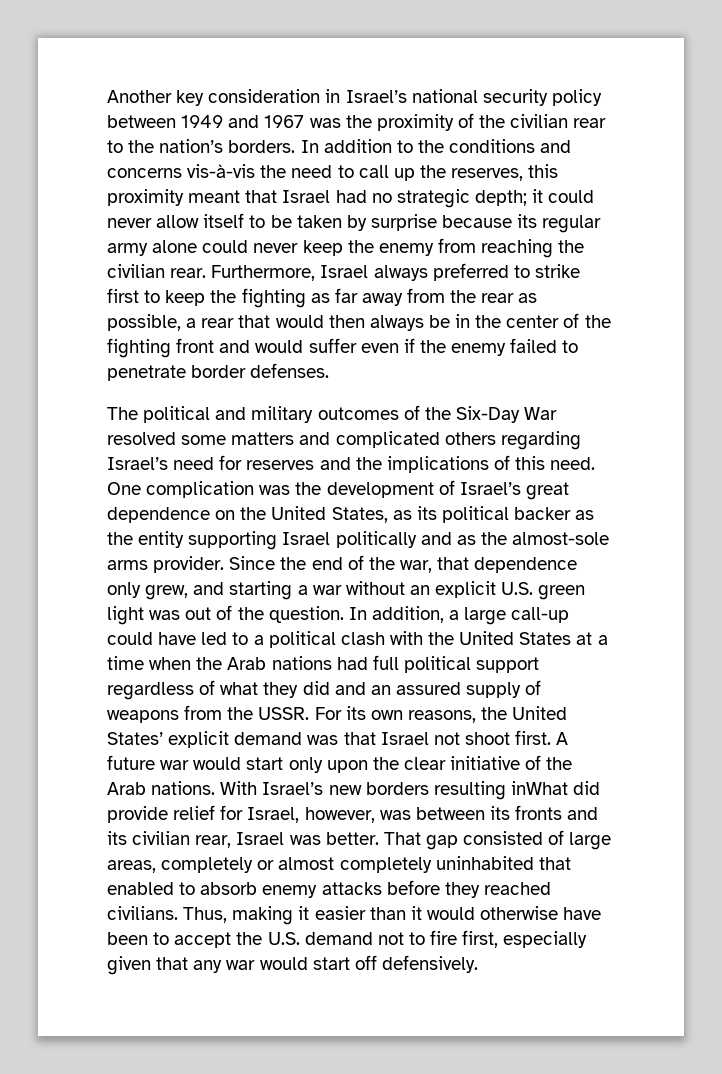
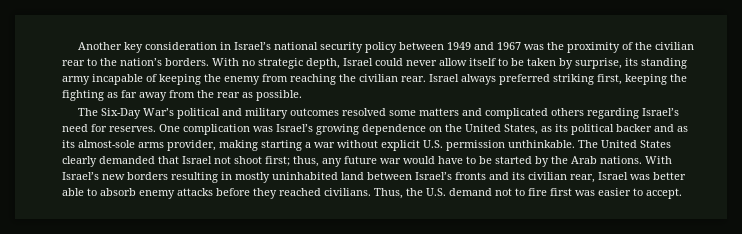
- In addition to the conditions and concerns vis-à-vis the need to call up the reserves, this proximity meant that Israel had no strategic depth; it could never allow itself to be taken by surprise because its regular army alone could never keep the enemy from reaching the civilian rear.
+ With no strategic depth, Israel could never allow itself to be taken by surprise, its standing army incapable of keeping the enemy from reaching the civilian rear.
- Furthermore, Israel always preferred to strike first to keep the fighting as far away from the rear as possible, a rear that would then always be in the center of the fighting front and would suffer even if the enemy failed to penetrate border defenses.
- The political and military outcomes of the Six-Day War resolved some matters and complicated others regarding Israel’s need for reserves and the implications of this need. One complication was the development of Israel’s great dependence on the United States, as its political backer as the entity supporting Israel politically and as the almost-sole arms provider. Since the end of the war, that dependence only grew, and starting a war without an explicit U.S. green light was out of the question. In addition, a large call-up could have led to a political clash with the United States at a time when the Arab nations had full political support regardless of what they did and an assured supply of weapons from the USSR. For its own reasons, the United States’ explicit demand was that Israel not shoot first. A future war would start only upon the clear initiative of the Arab nations.
+ Israel always preferred striking first, keeping the fighting as far away from the rear as possible.
+ The Six-Day War’s political and military outcomes resolved some matters and complicated others regarding Israel’s need for reserves. One complication was Israel’s growing dependence on the United States, as its political backer and as its almost-sole arms provider, making starting a war without explicit U.S. permission unthinkable. The United States clearly demanded that Israel not shoot first; thus, any future war would have to be started by the Arab nations.
- With Israel’s new borders resulting inWhat did provide relief for Israel, however, was between its fronts and its civilian rear, Israel was better. That gap consisted of large areas, completely or almost completely uninhabited that enabled to absorb enemy attacks before they reached civilians.
+ With Israel’s new borders resulting in mostly uninhabited land between Israel’s fronts and its civilian rear, Israel was better able to absorb enemy attacks before they reached civilians.
- Thus, making it easier than it would otherwise have been to accept the U.S. demand not to fire first, especially given that any war would start off defensively.
+ Thus, the U.S. demand not to fire first was easier to accept.

